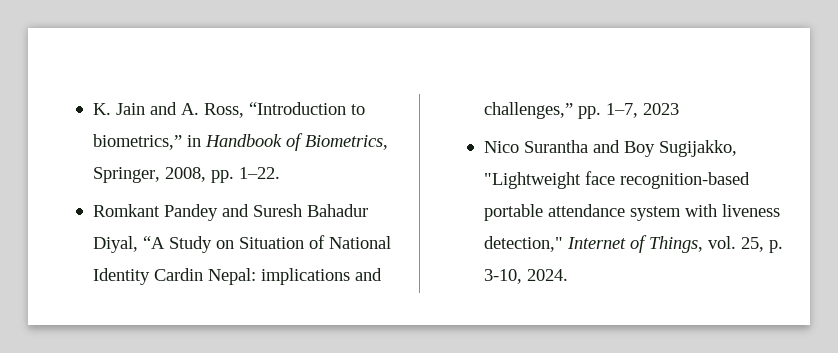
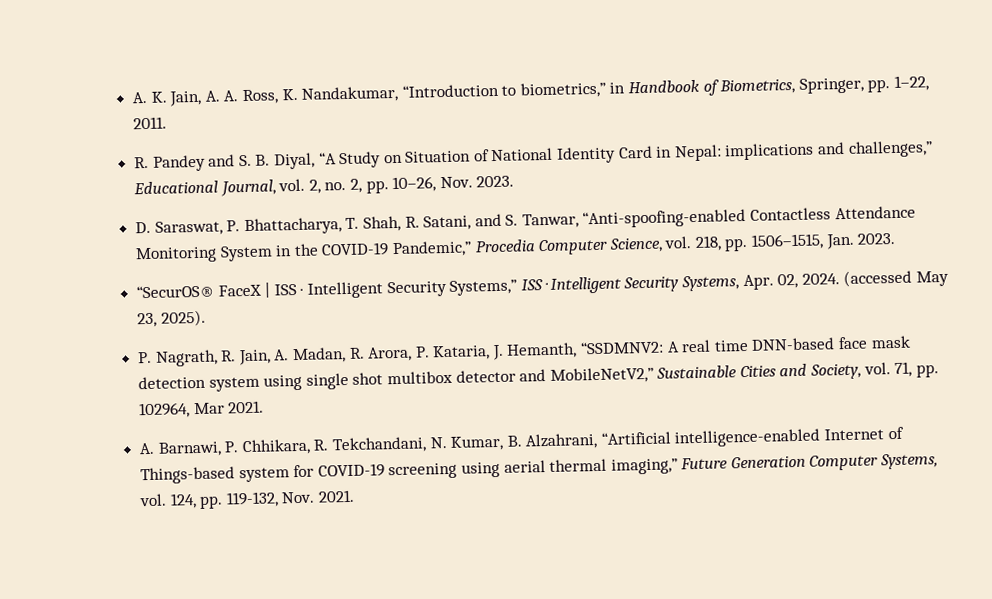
- K. Jain and A. Ross, “Introduction to biometrics,” in Handbook of Biometrics, Springer, 2008, pp. 1–22.
- Romkant Pandey and Suresh Bahadur Diyal, “A Study on Situation of National Identity Cardin Nepal: implications and challenges,” pp. 1–7, 2023
- Nico Surantha and Boy Sugijakko, "Lightweight face recognition-based portable attendance system with liveness detection," Internet of Things, vol. 25, p. 3-10, 2024.
+ A. K. Jain, A. A. Ross, K. Nandakumar, “Introduction to biometrics,” in Handbook of Biometrics, Springer, pp. 1–22, 2011.
+ R. Pandey and S. B. Diyal, “A Study on Situation of National Identity Card in Nepal: implications and challenges,” Educational Journal, vol. 2, no. 2, pp. 10–26, Nov. 2023.
+ D. Saraswat, P. Bhattacharya, T. Shah, R. Satani, and S. Tanwar, “Anti-spoofing-enabled Contactless Attendance Monitoring System in the COVID-19 Pandemic,” Procedia Computer Science, vol. 218, pp. 1506–1515, Jan. 2023.
+ “SecurOS® FaceX | ISS · Intelligent Security Systems,” ISS · Intelligent Security Systems, Apr. 02, 2024. (accessed May 23, 2025).
+ P. Nagrath, R. Jain, A. Madan, R. Arora, P. Kataria, J. Hemanth, “SSDMNV2: A real time DNN-based face mask detection system using single shot multibox detector and MobileNetV2,” Sustainable Cities and Society, vol. 71, pp. 102964, Mar 2021.
+ A. Barnawi, P. Chhikara, R. Tekchandani, N. Kumar, B. Alzahrani, “Artificial intelligence-enabled Internet of Things-based system for COVID-19 screening using aerial thermal imaging,” Future Generation Computer Systems, vol. 124, pp. 119-132, Nov. 2021.

